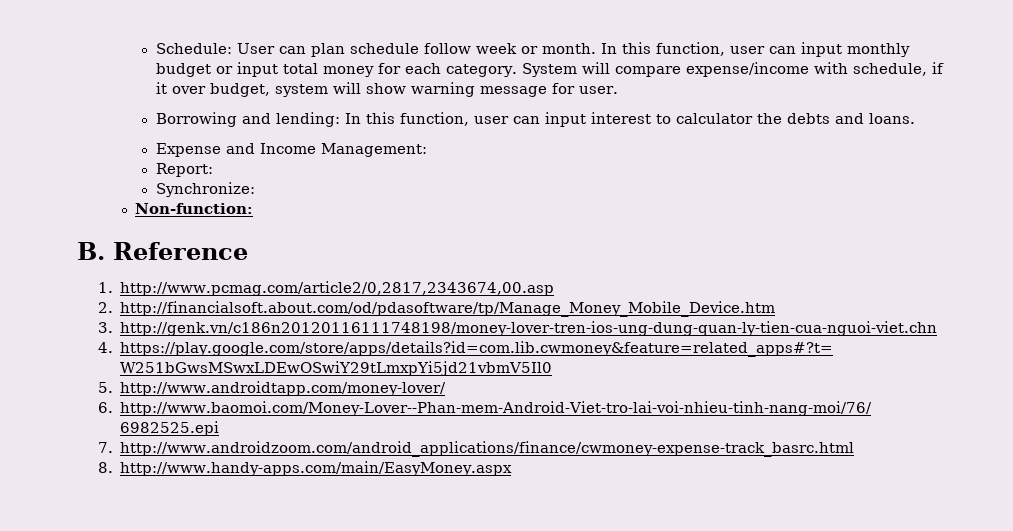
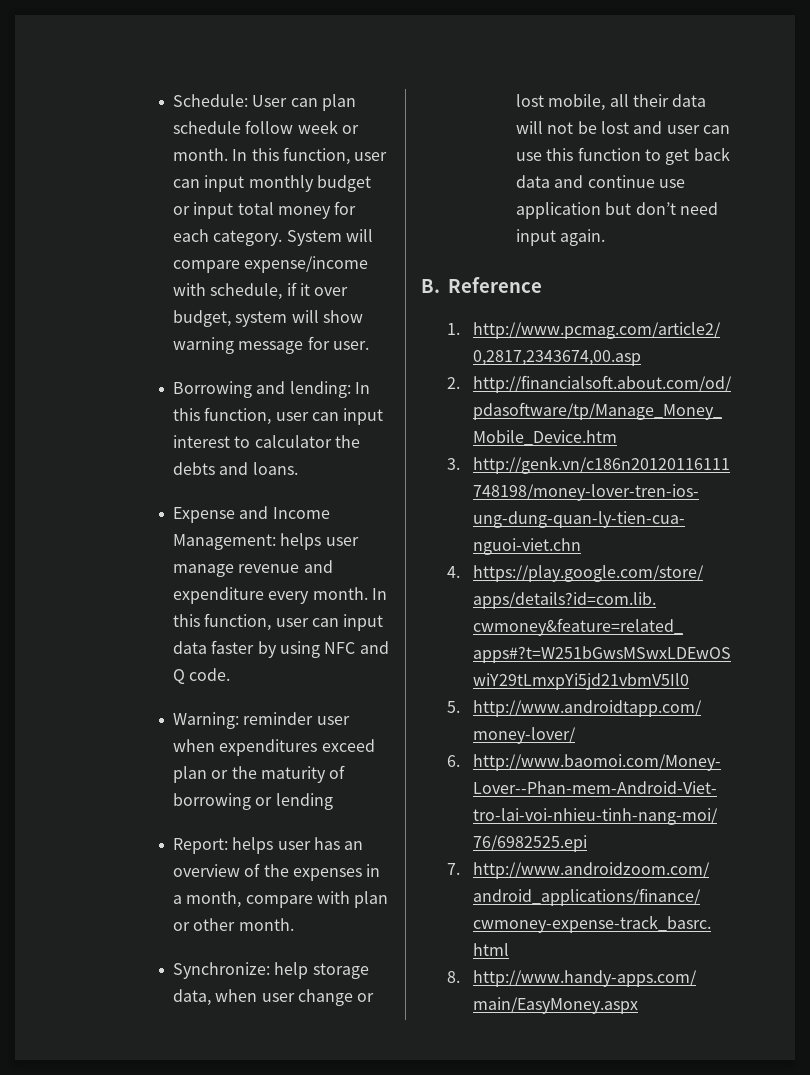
- Expense and Income Management:
- Report:
- Synchronize:
- Non-function:
+ Expense and Income Management: helps user manage revenue and expenditure every month. In this function, user can input data faster by using NFC and Q code.
+ Warning: reminder user when expenditures exceed plan or the maturity of borrowing or lending
+ Report: helps user has an overview of the expenses in a month, compare with plan or other month.
+ Synchronize: help storage data, when user change or lost mobile, all their data will not be lost and user can use this function to get back data and continue use application but don’t need input again.

